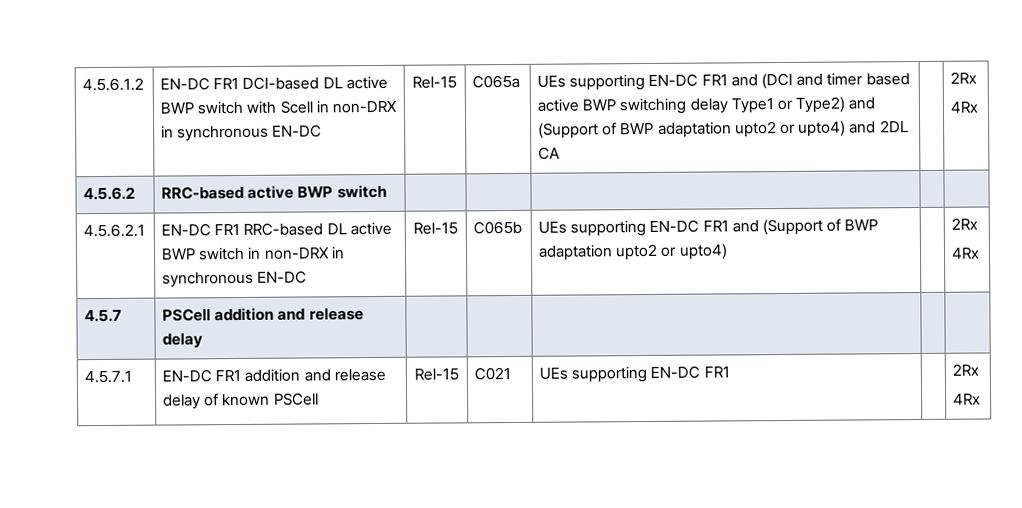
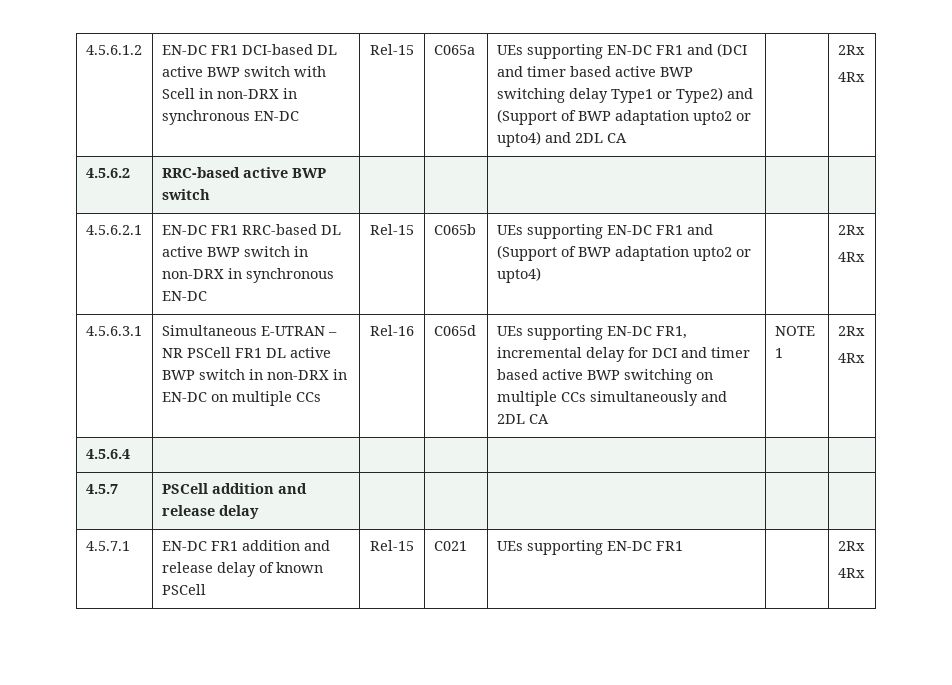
+ 4.5.6.3.1 | Simultaneous E-UTRAN – NR PSCell FR1 DL active BWP switch in non-DRX in EN-DC on multiple CCs | Rel-16 | C065d | UEs supporting EN-DC FR1, incremental delay for DCI and timer based active BWP switching on multiple CCs simultaneously and 2DL CA | NOTE 1 | 2Rx
+ 4Rx
+ 4.5.6.4 | | | | | |

